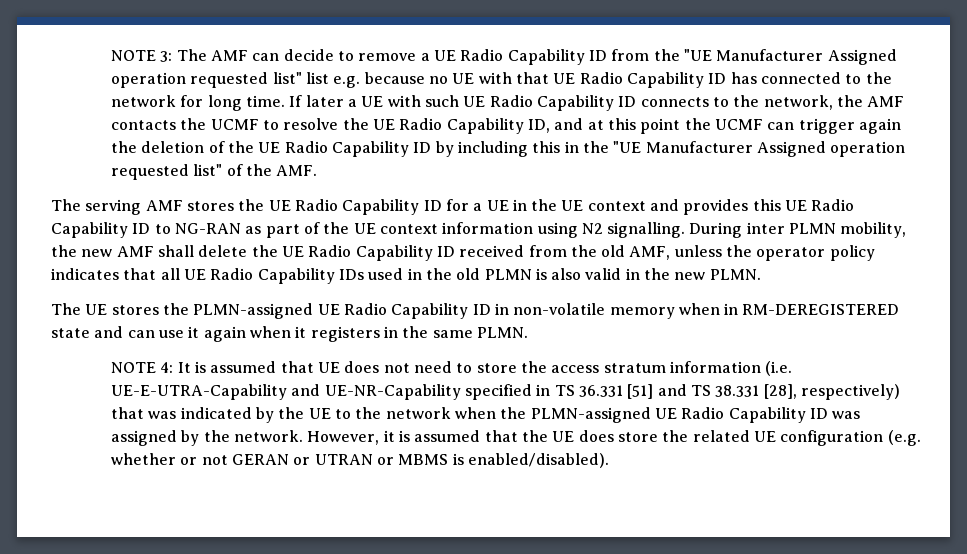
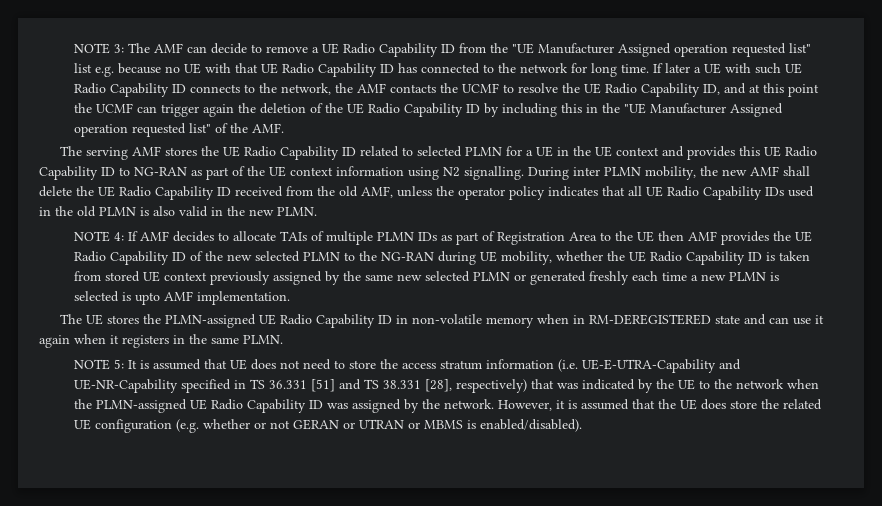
- The serving AMF stores the UE Radio Capability ID for a UE in the UE context and provides this UE Radio Capability ID to NG-RAN as part of the UE context information using N2 signalling.
+ The serving AMF stores the UE Radio Capability ID related to selected PLMN for a UE in the UE context and provides this UE Radio Capability ID to NG-RAN as part of the UE context information using N2 signalling.
+ NOTE 4: If AMF decides to allocate TAIs of multiple PLMN IDs as part of Registration Area to the UE then AMF provides the UE Radio Capability ID of the new selected PLMN to the NG-RAN during UE mobility, whether the UE Radio Capability ID is taken from stored UE context previously assigned by the same new selected PLMN or generated freshly each time a new PLMN is selected is upto AMF implementation.
- NOTE 4: It is assumed that UE does not need to store the access stratum information (i.e. UE-E-UTRA-Capability and UE-NR-Capability specified in TS 36.331 [51] and TS 38.331 [28], respectively) that was indicated by the UE to the network when the PLMN-assigned UE Radio Capability ID was assigned by the network.
+ NOTE 5: It is assumed that UE does not need to store the access stratum information (i.e. UE-E-UTRA-Capability and UE-NR-Capability specified in TS 36.331 [51] and TS 38.331 [28], respectively) that was indicated by the UE to the network when the PLMN-assigned UE Radio Capability ID was assigned by the network.

